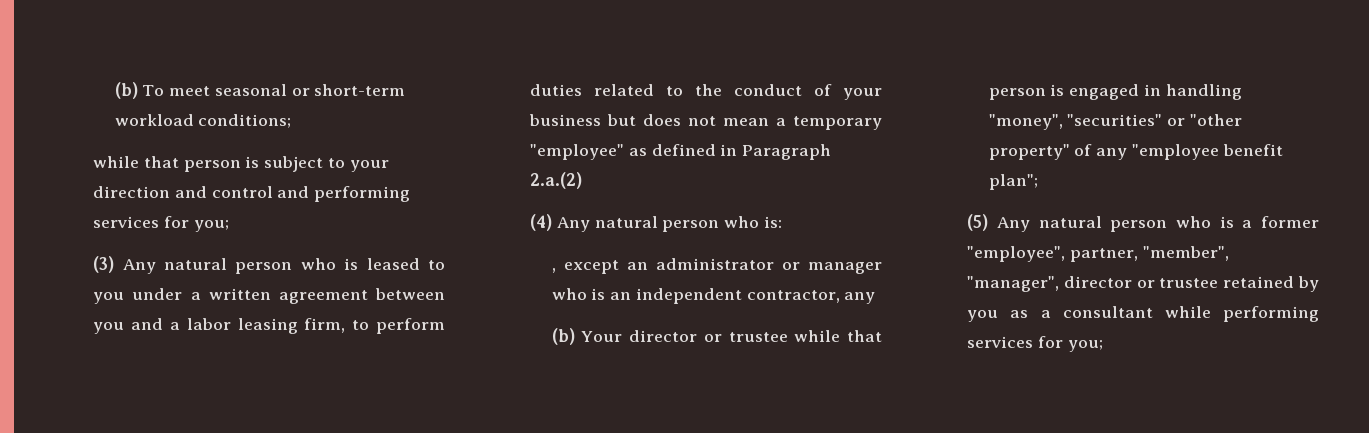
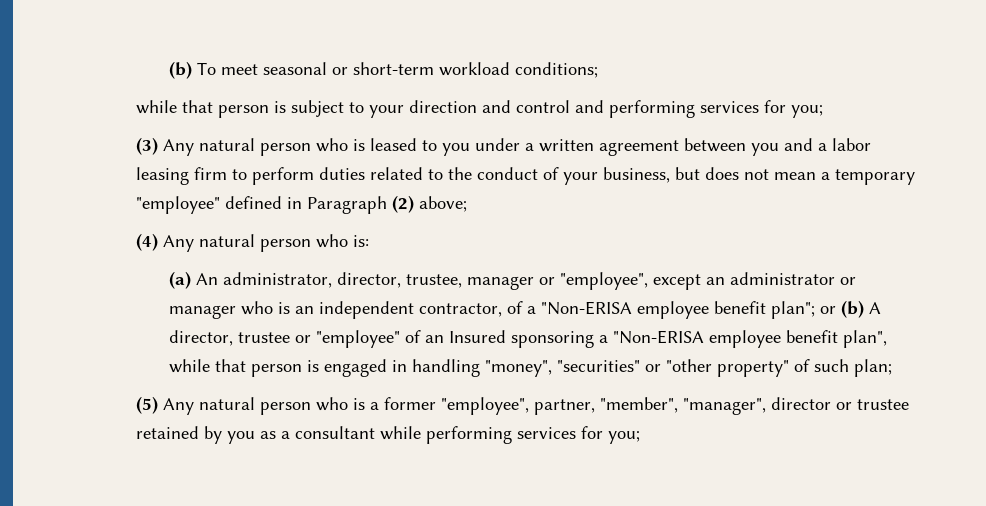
- (3) Any natural person who is leased to you under a written agreement between you and a labor leasing firm, to perform duties related to the conduct of your business but does not mean a temporary "employee" as defined in Paragraph 2.a.(2)
+ (3) Any natural person who is leased to you under a written agreement between you and a labor leasing firm to perform duties related to the conduct of your business, but does not mean a temporary "employee" defined in Paragraph (2) above;
- , except an administrator or manager who is an independent contractor, any
- (b) Your director or trustee while that person is engaged in handling "money", "securities" or "other property" of any "employee benefit plan";
+ (a) An administrator, director, trustee, manager or "employee", except an administrator or manager who is an independent contractor, of a "Non-ERISA employee benefit plan"; or (b) A director, trustee or "employee" of an Insured sponsoring a "Non-ERISA employee benefit plan", while that person is engaged in handling "money", "securities" or "other property" of such plan;

